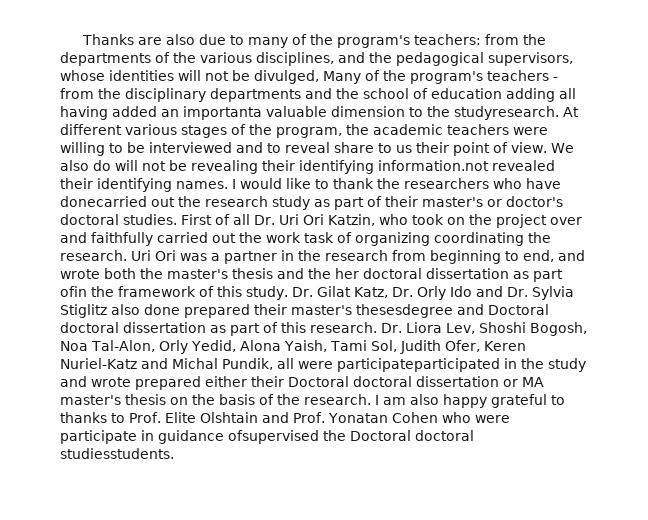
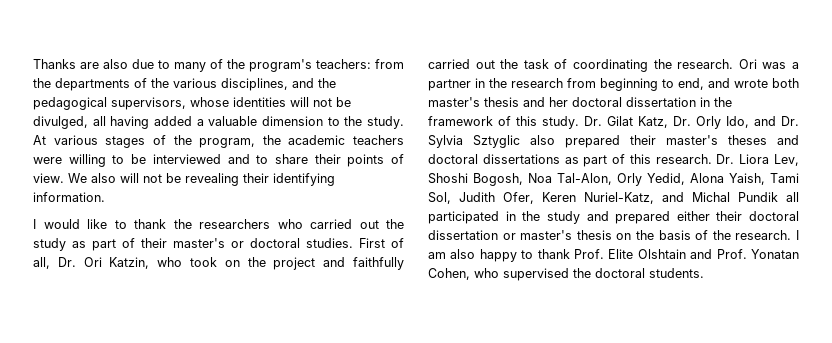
- Thanks are also due to many of the program's teachers: from the departments of the various disciplines, and the pedagogical supervisors, whose identities will not be divulged, Many of the program's teachers - from the disciplinary departments and the school of education adding all having added an importanta valuable dimension to the studyresearch. At different various stages of the program, the academic teachers were willing to be interviewed and to reveal share to us their point of view.
+ Thanks are also due to many of the program's teachers: from the departments of the various disciplines, and the pedagogical supervisors, whose identities will not be divulged, all having added a valuable dimension to the study. At various stages of the program, the academic teachers were willing to be interviewed and to share their points of view.
- We also do will not be revealing their identifying information.not revealed their identifying names. I would like to thank the researchers who have donecarried out the research study as part of their master's or doctor's doctoral studies.
+ We also will not be revealing their identifying information.
+ I would like to thank the researchers who carried out the study as part of their master's or doctoral studies.
- First of all Dr. Uri Ori Katzin, who took on the project over and faithfully carried out the work task of organizing coordinating the research.
+ First of all, Dr. Ori Katzin, who took on the project and faithfully carried out the task of coordinating the research.
- Uri Ori was a partner in the research from beginning to end, and wrote both the master's thesis and the her doctoral dissertation as part ofin the framework of this study.
+ Ori was a partner in the research from beginning to end, and wrote both master's thesis and her doctoral dissertation in the framework of this study.
- Dr. Gilat Katz, Dr. Orly Ido and Dr. Sylvia Stiglitz also done prepared their master's thesesdegree and Doctoral doctoral dissertation as part of this research.
+ Dr. Gilat Katz, Dr. Orly Ido, and Dr. Sylvia Sztyglic also prepared their master's theses and doctoral dissertations as part of this research.
- Dr. Liora Lev, Shoshi Bogosh, Noa Tal-Alon, Orly Yedid, Alona Yaish, Tami Sol, Judith Ofer, Keren Nuriel-Katz and Michal Pundik, all were participateparticipated in the study and wrote prepared either their Doctoral doctoral dissertation or MA master's thesis on the basis of the research.
+ Dr. Liora Lev, Shoshi Bogosh, Noa Tal-Alon, Orly Yedid, Alona Yaish, Tami Sol, Judith Ofer, Keren Nuriel-Katz, and Michal Pundik all participated in the study and prepared either their doctoral dissertation or master's thesis on the basis of the research.
- I am also happy grateful to thanks to Prof. Elite Olshtain and Prof. Yonatan Cohen who were participate in guidance ofsupervised the Doctoral doctoral studiesstudents.
+ I am also happy to thank Prof. Elite Olshtain and Prof. Yonatan Cohen, who supervised the doctoral students.

